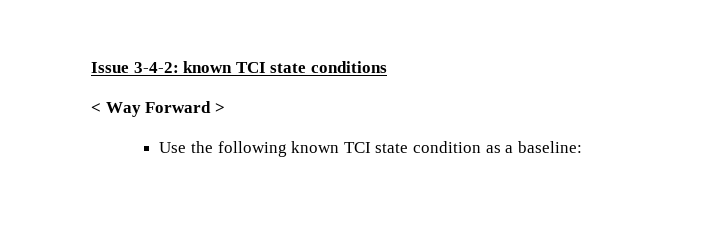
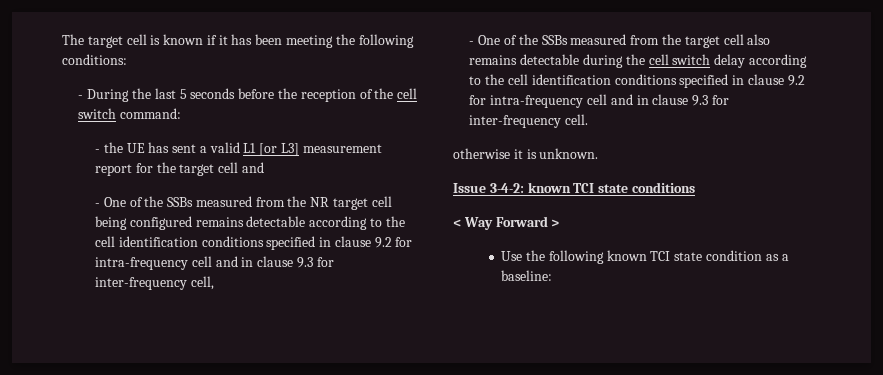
+ The target cell is known if it has been meeting the following conditions:
+ - During the last 5 seconds before the reception of the cell switch command:
+ - the UE has sent a valid L1 [or L3] measurement report for the target cell and
+ - One of the SSBs measured from the NR target cell being configured remains detectable according to the cell identification conditions specified in clause 9.2 for intra-frequency cell and in clause 9.3 for inter-frequency cell,
+ - One of the SSBs measured from the target cell also remains detectable during the cell switch delay according to the cell identification conditions specified in clause 9.2 for intra-frequency cell and in clause 9.3 for inter-frequency cell.
+ otherwise it is unknown.

